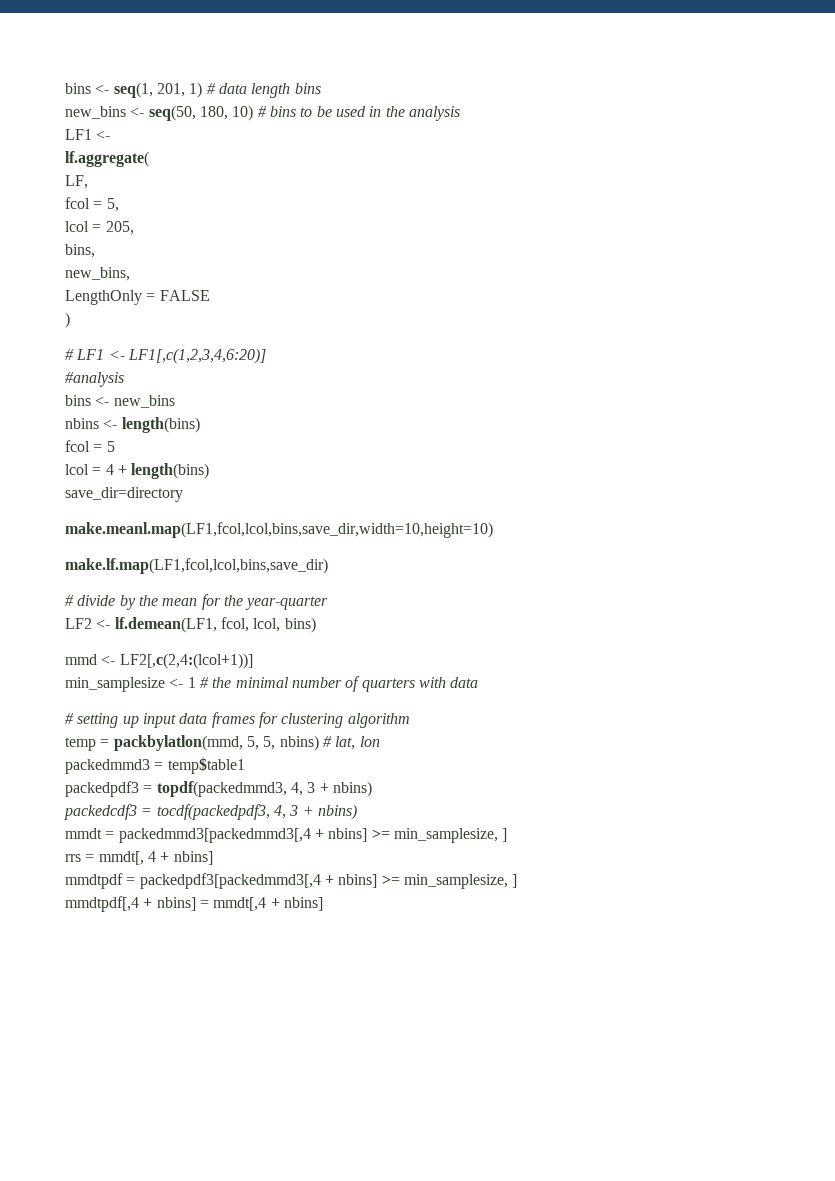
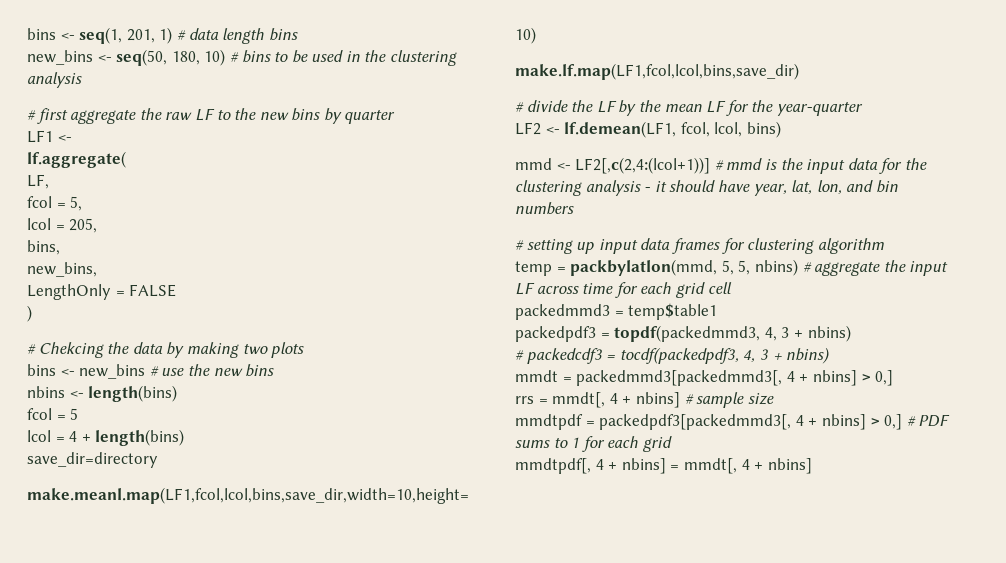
- new_bins <- seq(50, 180, 10) # bins to be used in the analysis
+ new_bins <- seq(50, 180, 10) # bins to be used in the clustering analysis
+ # first aggregate the raw LF to the new bins by quarter
- # LF1 <- LF1[,c(1,2,3,4,6:20)]
- #analysis
- bins <- new_bins
+ # Chekcing the data by making two plots
+ bins <- new_bins # use the new bins
- # divide by the mean for the year-quarter
+ # divide the LF by the mean LF for the year-quarter
- mmd <- LF2[,c(2,4:(lcol+1))]
- min_samplesize <- 1 # the minimal number of quarters with data
+ mmd <- LF2[,c(2,4:(lcol+1))] # mmd is the input data for the clustering analysis - it should have year, lat, lon, and bin numbers
- temp = packbylatlon(mmd, 5, 5, nbins) # lat, lon
+ temp = packbylatlon(mmd, 5, 5, nbins) # aggregate the input LF across time for each grid cell
- packedcdf3 = tocdf(packedpdf3, 4, 3 + nbins)
+ # packedcdf3 = tocdf(packedpdf3, 4, 3 + nbins)
- mmdt = packedmmd3[packedmmd3[,4 + nbins] >= min_samplesize, ]
+ mmdt = packedmmd3[packedmmd3[, 4 + nbins] > 0,]
- rrs = mmdt[, 4 + nbins]
+ rrs = mmdt[, 4 + nbins] # sample size
- mmdtpdf = packedpdf3[packedmmd3[,4 + nbins] >= min_samplesize, ]
- mmdtpdf[,4 + nbins] = mmdt[,4 + nbins]
+ mmdtpdf = packedpdf3[packedmmd3[, 4 + nbins] > 0,] # PDF sums to 1 for each grid
+ mmdtpdf[, 4 + nbins] = mmdt[, 4 + nbins]

